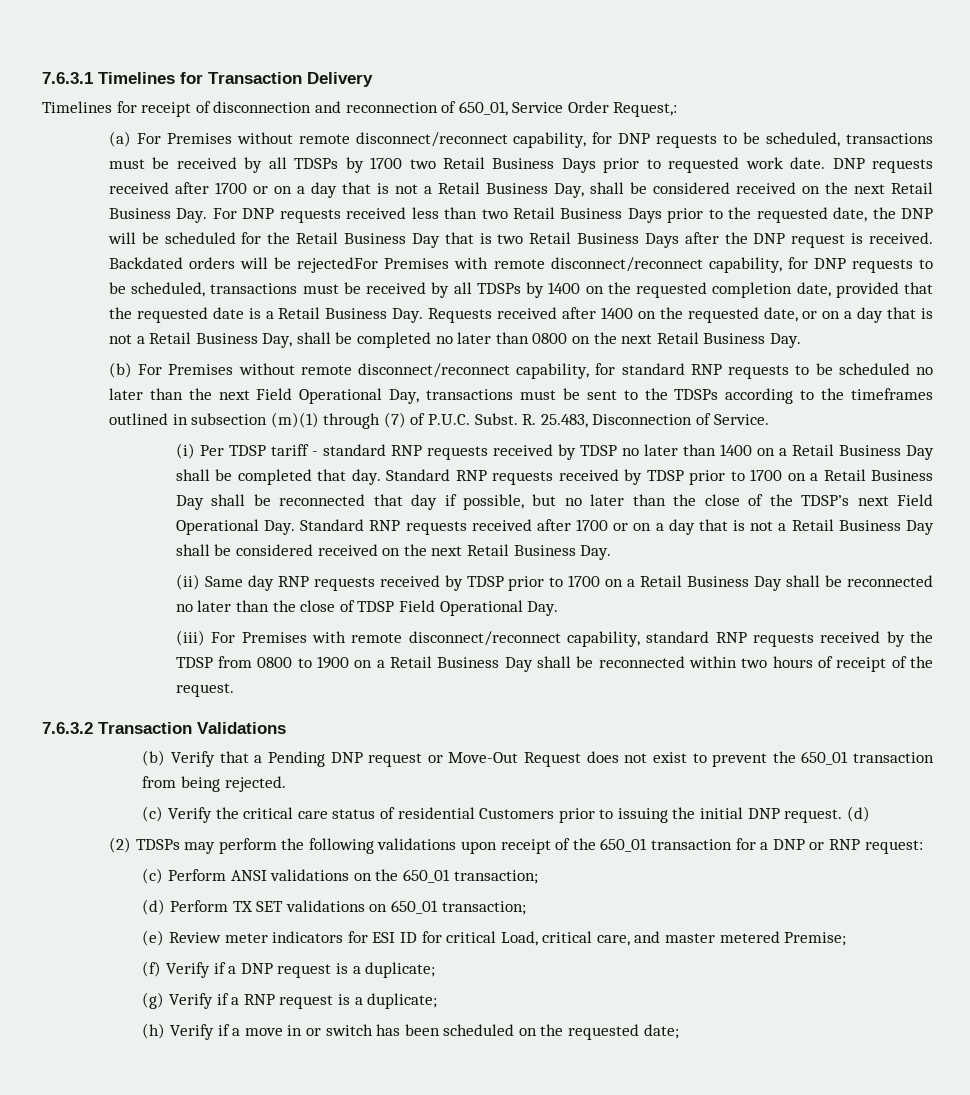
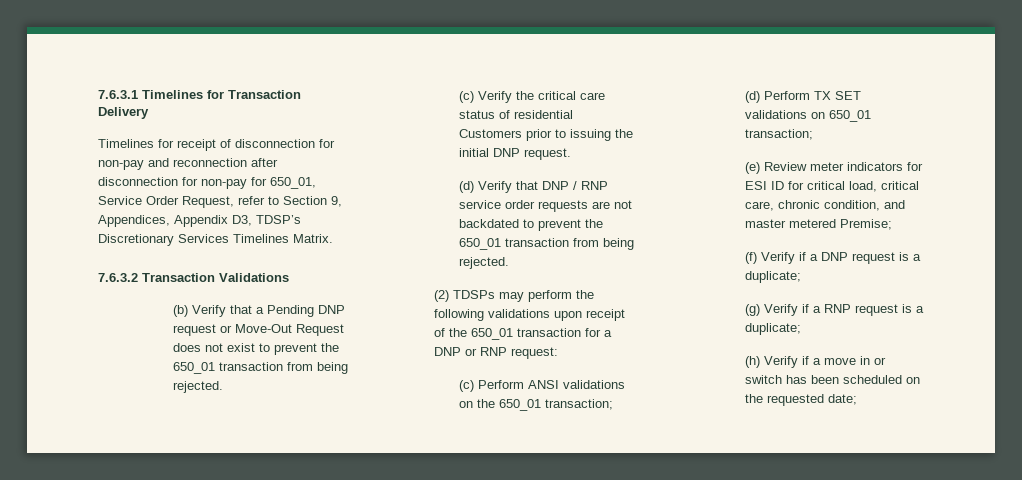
- Timelines for receipt of disconnection and reconnection of 650_01, Service Order Request,:
- (a) For Premises without remote disconnect/reconnect capability, for DNP requests to be scheduled, transactions must be received by all TDSPs by 1700 two Retail Business Days prior to requested work date. DNP requests received after 1700 or on a day that is not a Retail Business Day, shall be considered received on the next Retail Business Day. For DNP requests received less than two Retail Business Days prior to the requested date, the DNP will be scheduled for the Retail Business Day that is two Retail Business Days after the DNP request is received. Backdated orders will be rejectedFor Premises with remote disconnect/reconnect capability, for DNP requests to be scheduled, transactions must be received by all TDSPs by 1400 on the requested completion date, provided that the requested date is a Retail Business Day. Requests received after 1400 on the requested date, or on a day that is not a Retail Business Day, shall be completed no later than 0800 on the next Retail Business Day.
- (b) For Premises without remote disconnect/reconnect capability, for standard RNP requests to be scheduled no later than the next Field Operational Day, transactions must be sent to the TDSPs according to the timeframes outlined in subsection (m)(1) through (7) of P.U.C. Subst. R. 25.483, Disconnection of Service.
- (i) Per TDSP tariff - standard RNP requests received by TDSP no later than 1400 on a Retail Business Day shall be completed that day. Standard RNP requests received by TDSP prior to 1700 on a Retail Business Day shall be reconnected that day if possible, but no later than the close of the TDSP’s next Field Operational Day. Standard RNP requests received after 1700 or on a day that is not a Retail Business Day shall be considered received on the next Retail Business Day.
- (ii) Same day RNP requests received by TDSP prior to 1700 on a Retail Business Day shall be reconnected no later than the close of TDSP Field Operational Day.
- (iii) For Premises with remote disconnect/reconnect capability, standard RNP requests received by the TDSP from 0800 to 1900 on a Retail Business Day shall be reconnected within two hours of receipt of the request.
+ Timelines for receipt of disconnection for non-pay and reconnection after disconnection for non-pay for 650_01, Service Order Request, refer to Section 9, Appendices, Appendix D3, TDSP’s Discretionary Services Timelines Matrix.
- (c) Verify the critical care status of residential Customers prior to issuing the initial DNP request. (d)
+ (c) Verify the critical care status of residential Customers prior to issuing the initial DNP request.
+ (d) Verify that DNP / RNP service order requests are not backdated to prevent the 650_01 transaction from being rejected.
- (e) Review meter indicators for ESI ID for critical Load, critical care, and master metered Premise;
+ (e) Review meter indicators for ESI ID for critical load, critical care, chronic condition, and master metered Premise;

